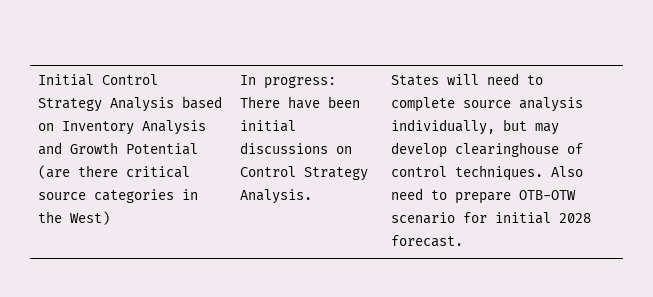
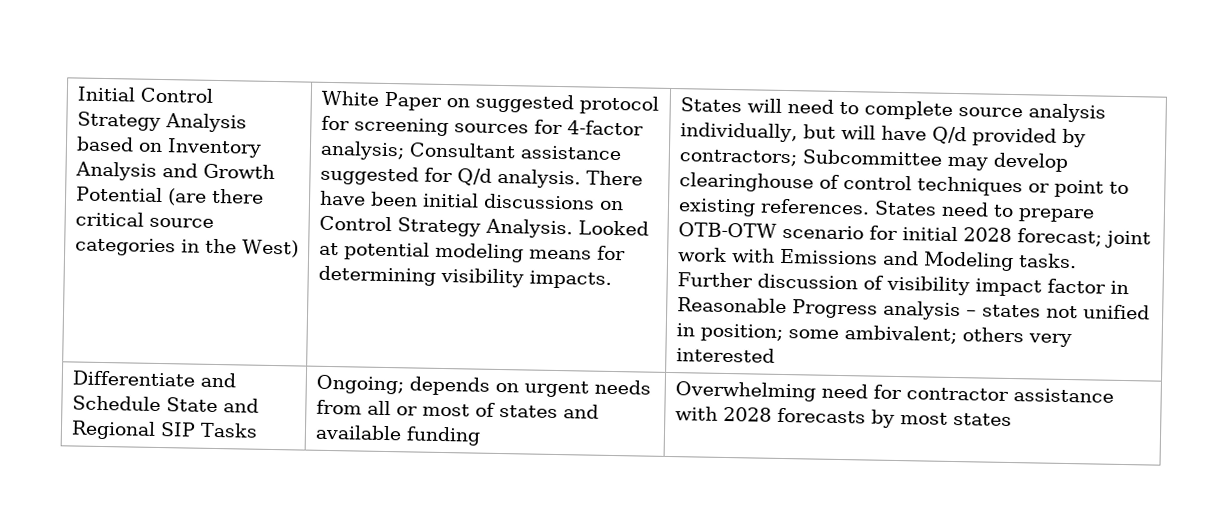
- In progress: There have been initial discussions on Control Strategy Analysis.
+ White Paper on suggested protocol for screening sources for 4-factor analysis; Consultant assistance suggested for Q/d analysis. There have been initial discussions on Control Strategy Analysis. Looked at potential modeling means for determining visibility impacts.
- States will need to complete source analysis individually, but may develop clearinghouse of control techniques. Also need to prepare OTB-OTW scenario for initial 2028 forecast.
+ States will need to complete source analysis individually, but will have Q/d provided by contractors; Subcommittee may develop clearinghouse of control techniques or point to existing references. States need to prepare OTB-OTW scenario for initial 2028 forecast; joint work with Emissions and Modeling tasks. Further discussion of visibility impact factor in Reasonable Progress analysis – states not unified in position; some ambivalent; others very interested
+ Differentiate and Schedule State and Regional SIP Tasks | Ongoing; depends on urgent needs from all or most of states and available funding | Overwhelming need for contractor assistance with 2028 forecasts by most states

